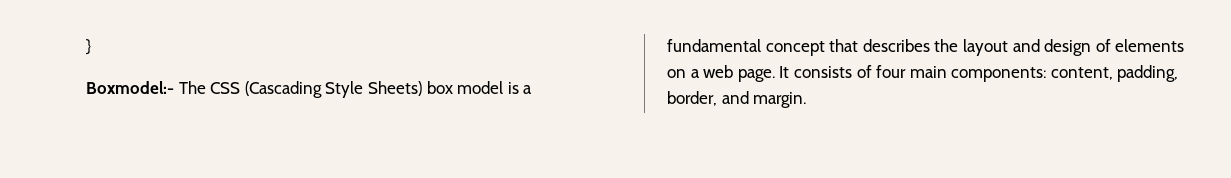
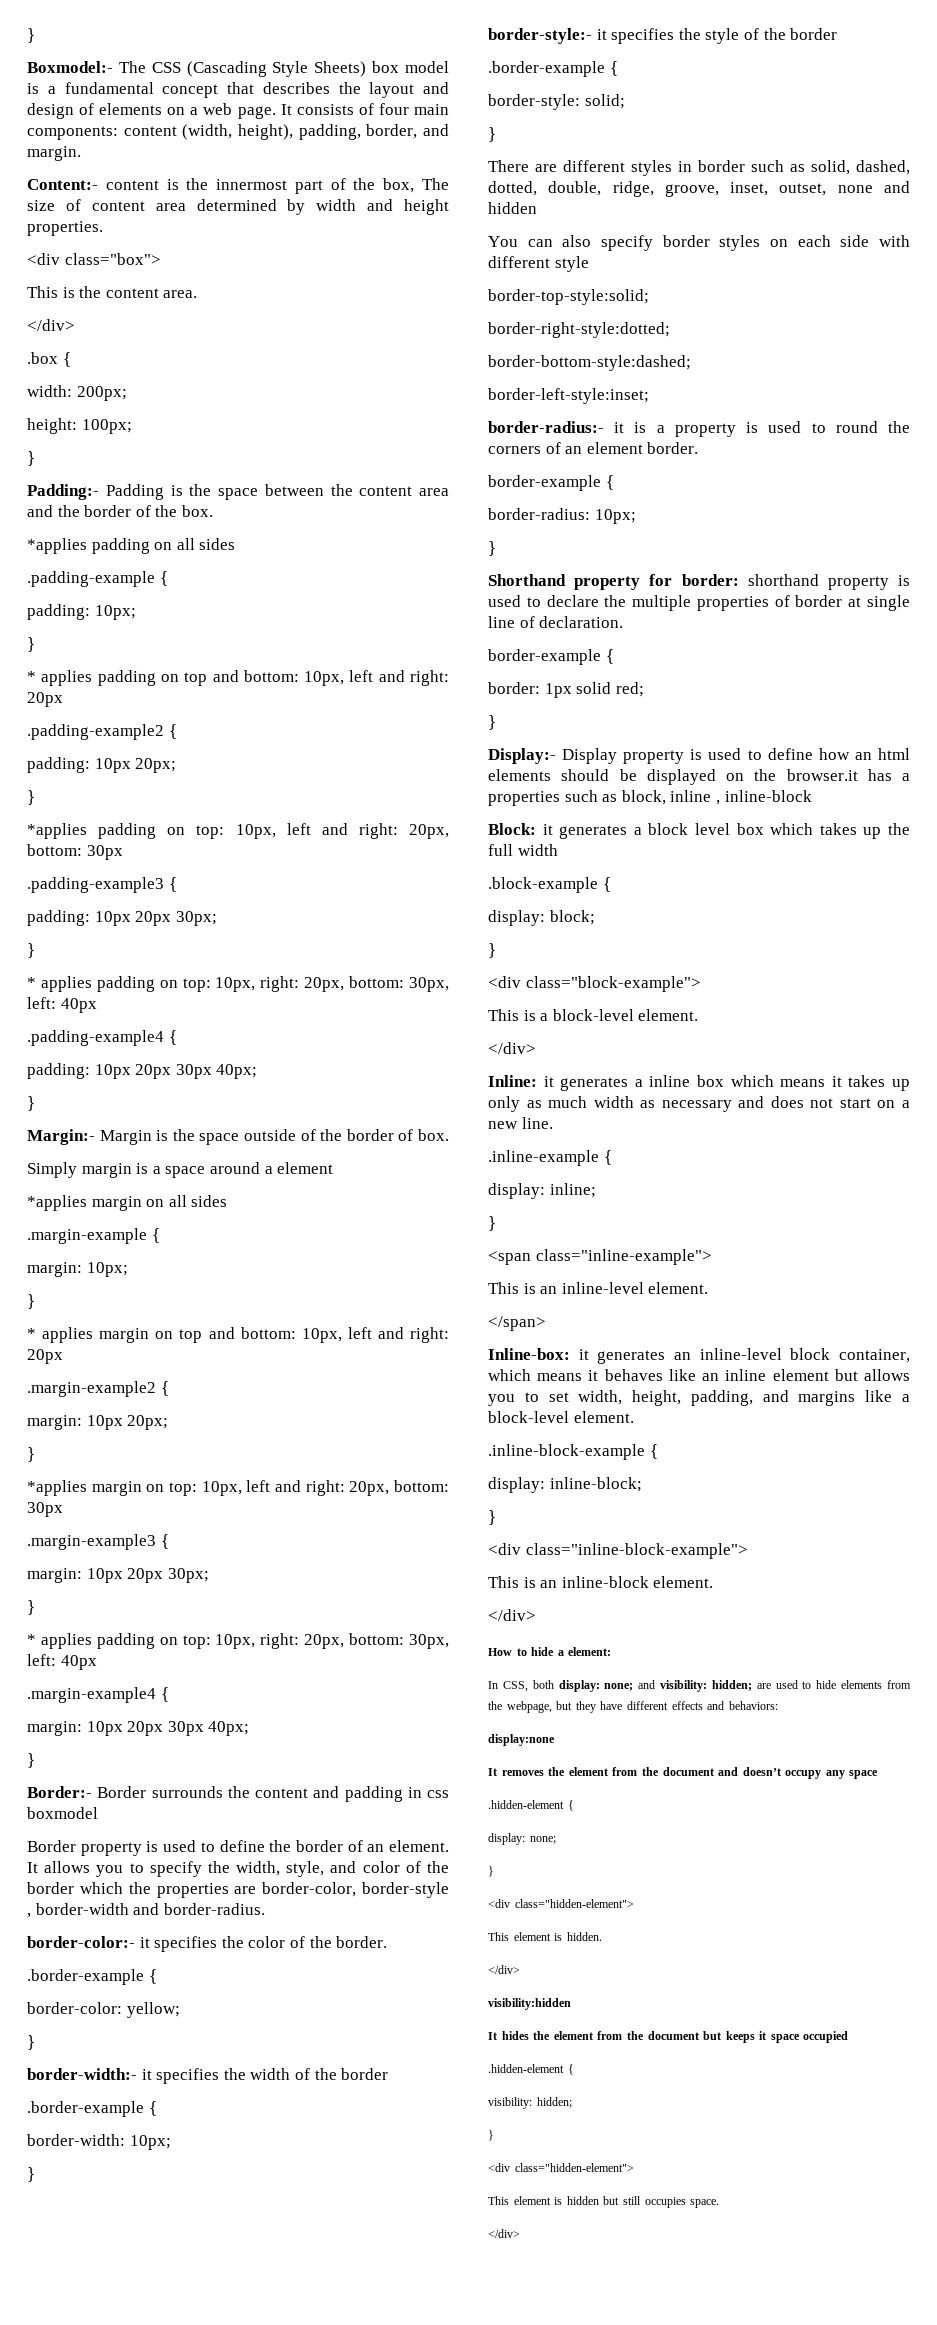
- It consists of four main components: content, padding, border, and margin.
+ It consists of four main components: content (width, height), padding, border, and margin.
+ Content:- content is the innermost part of the box, The size of content area determined by width and height properties.
+ <div class="box">
+ This is the content area.
+ </div>
+ .box {
+ width: 200px;
+ height: 100px;
+ }
+ Padding:- Padding is the space between the content area and the border of the box.
+ *applies padding on all sides
+ .padding-example {
+ padding: 10px;
+ }
+ * applies padding on top and bottom: 10px, left and right: 20px
+ .padding-example2 {
+ padding: 10px 20px;
+ }
+ *applies padding on top: 10px, left and right: 20px, bottom: 30px
+ .padding-example3 {
+ padding: 10px 20px 30px;
+ }
+ * applies padding on top: 10px, right: 20px, bottom: 30px, left: 40px
+ .padding-example4 {
+ padding: 10px 20px 30px 40px;
+ }
+ Margin:- Margin is the space outside of the border of box.
+ Simply margin is a space around a element
+ *applies margin on all sides
+ .margin-example {
+ margin: 10px;
+ }
+ * applies margin on top and bottom: 10px, left and right: 20px
+ .margin-example2 {
+ margin: 10px 20px;
+ }
+ *applies margin on top: 10px, left and right: 20px, bottom: 30px
+ .margin-example3 {
+ margin: 10px 20px 30px;
+ }
+ * applies padding on top: 10px, right: 20px, bottom: 30px, left: 40px
+ .margin-example4 {
+ margin: 10px 20px 30px 40px;
+ }
+ Border:- Border surrounds the content and padding in css boxmodel
+ Border property is used to define the border of an element. It allows you to specify the width, style, and color of the border which the properties are border-color, border-style , border-width and border-radius.
+ border-color:- it specifies the color of the border.
+ .border-example {
+ border-color: yellow;
+ }
+ border-width:- it specifies the width of the border
+ .border-example {
+ border-width: 10px;
+ }
+ border-style:- it specifies the style of the border
+ .border-example {
+ border-style: solid;
+ }
+ There are different styles in border such as solid, dashed, dotted, double, ridge, groove, inset, outset, none and hidden
+ You can also specify border styles on each side with different style
+ border-top-style:solid;
+ border-right-style:dotted;
+ border-bottom-style:dashed;
+ border-left-style:inset;
+ border-radius:- it is a property is used to round the corners of an element border.
+ border-example {
+ border-radius: 10px;
+ }
+ Shorthand property for border: shorthand property is used to declare the multiple properties of border at single line of declaration.
+ border-example {
+ border: 1px solid red;
+ }
+ Display:- Display property is used to define how an html elements should be displayed on the browser.it has a properties such as block, inline , inline-block
+ Block: it generates a block level box which takes up the full width
+ .block-example {
+ display: block;
+ }
+ <div class="block-example">
+ This is a block-level element.
+ </div>
+ Inline: it generates a inline box which means it takes up only as much width as necessary and does not start on a new line.
+ .inline-example {
+ display: inline;
+ }
+ <span class="inline-example">
+ This is an inline-level element.
+ </span>
+ Inline-box: it generates an inline-level block container, which means it behaves like an inline element but allows you to set width, height, padding, and margins like a block-level element.
+ .inline-block-example {
+ display: inline-block;
+ }
+ <div class="inline-block-example">
+ This is an inline-block element.
+ </div>
+ How to hide a element:
+ In CSS, both display: none; and visibility: hidden; are used to hide elements from the webpage, but they have different effects and behaviors:
+ display:none
+ It removes the element from the document and doesn’t occupy any space
+ .hidden-element {
+ display: none;
+ }
+ <div class="hidden-element">
+ This element is hidden.
+ </div>
+ visibility:hidden
+ It hides the element from the document but keeps it space occupied
+ .hidden-element {
+ visibility: hidden;
+ }
+ <div class="hidden-element">
+ This element is hidden but still occupies space.
+ </div>

